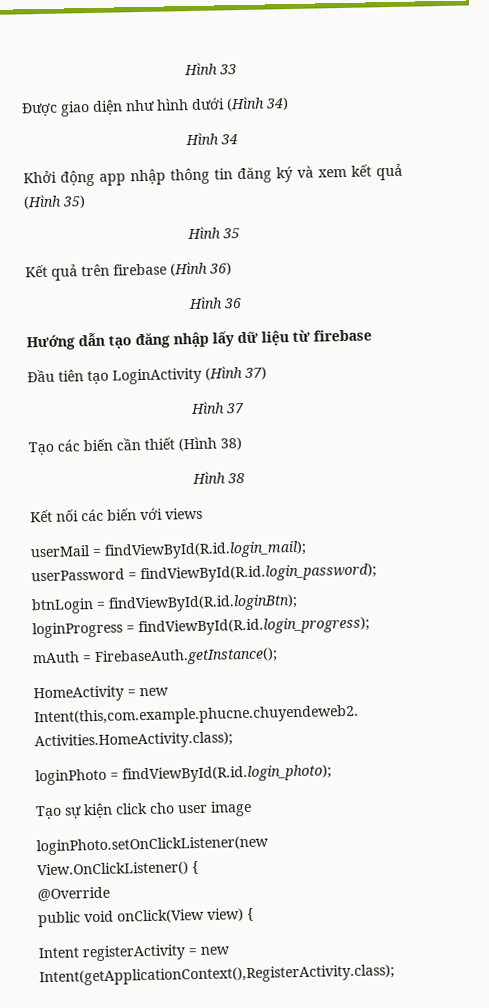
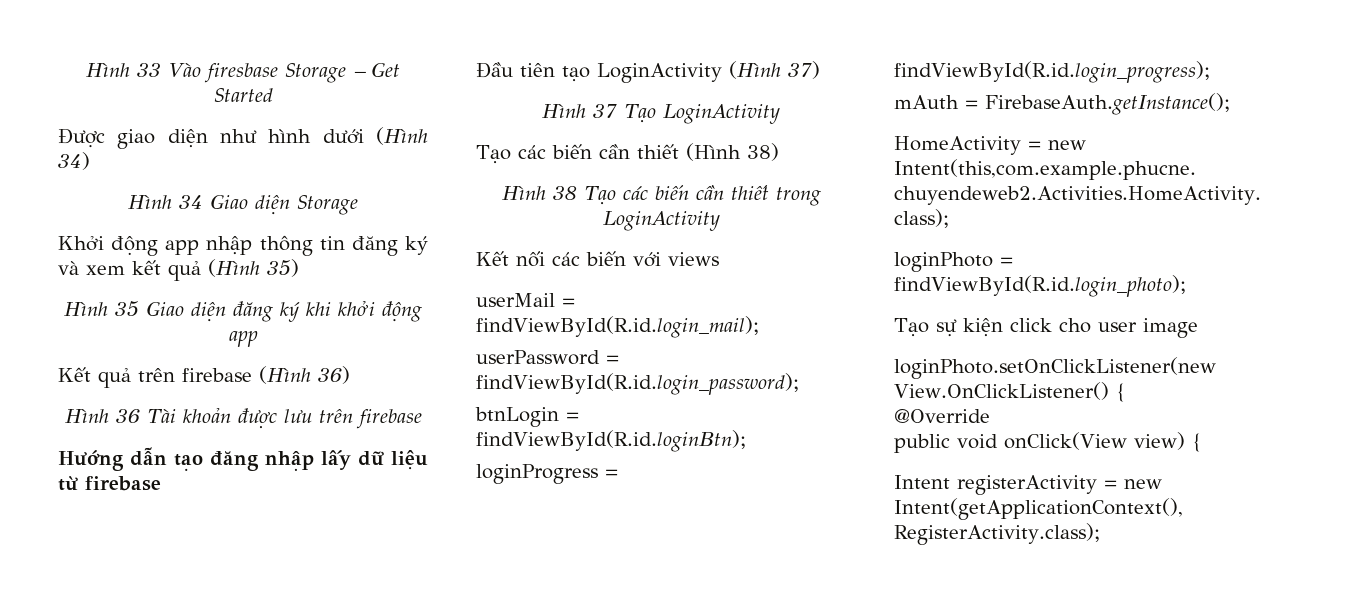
- Hình 33
+ Hình 33 Vào firesbase Storage – Get Started
- Hình 34
+ Hình 34 Giao diện Storage
- Hình 35
+ Hình 35 Giao diện đăng ký khi khởi động app
- Hình 36
+ Hình 36 Tài khoản được lưu trên firebase
- Hình 37
+ Hình 37 Tạo LoginActivity
- Hình 38
+ Hình 38 Tạo các biến cần thiết trong LoginActivity

